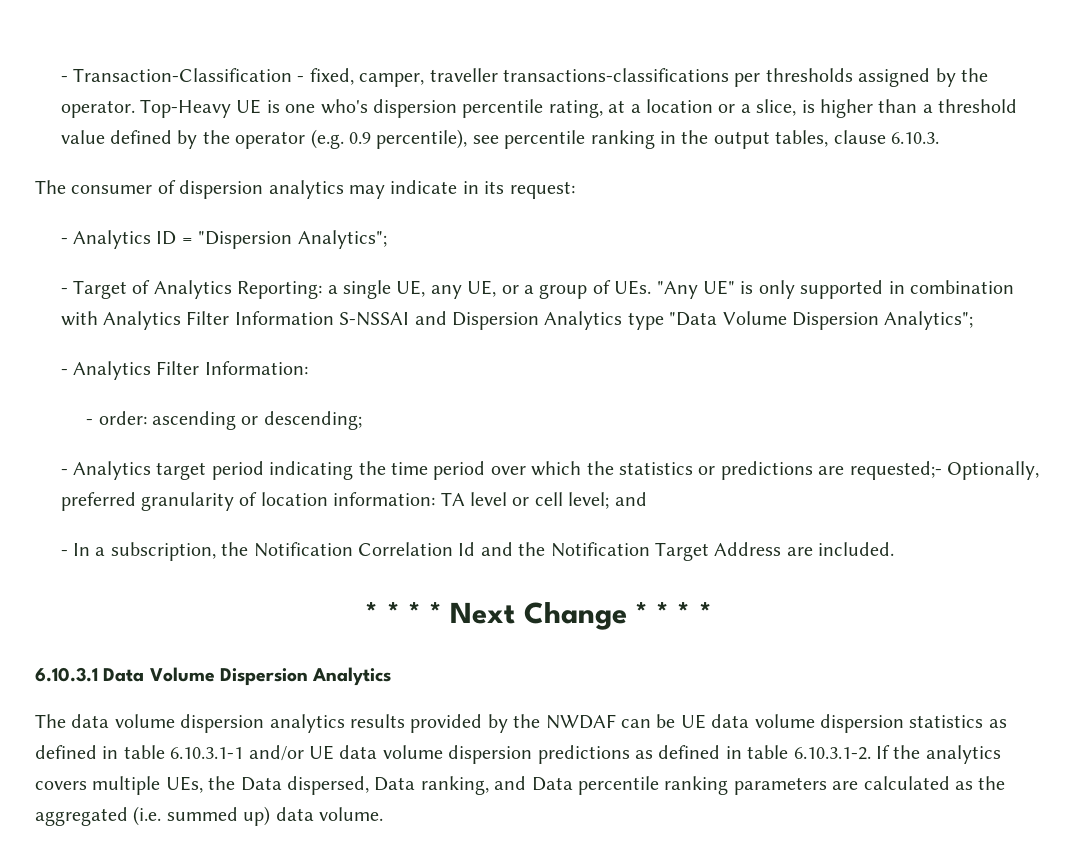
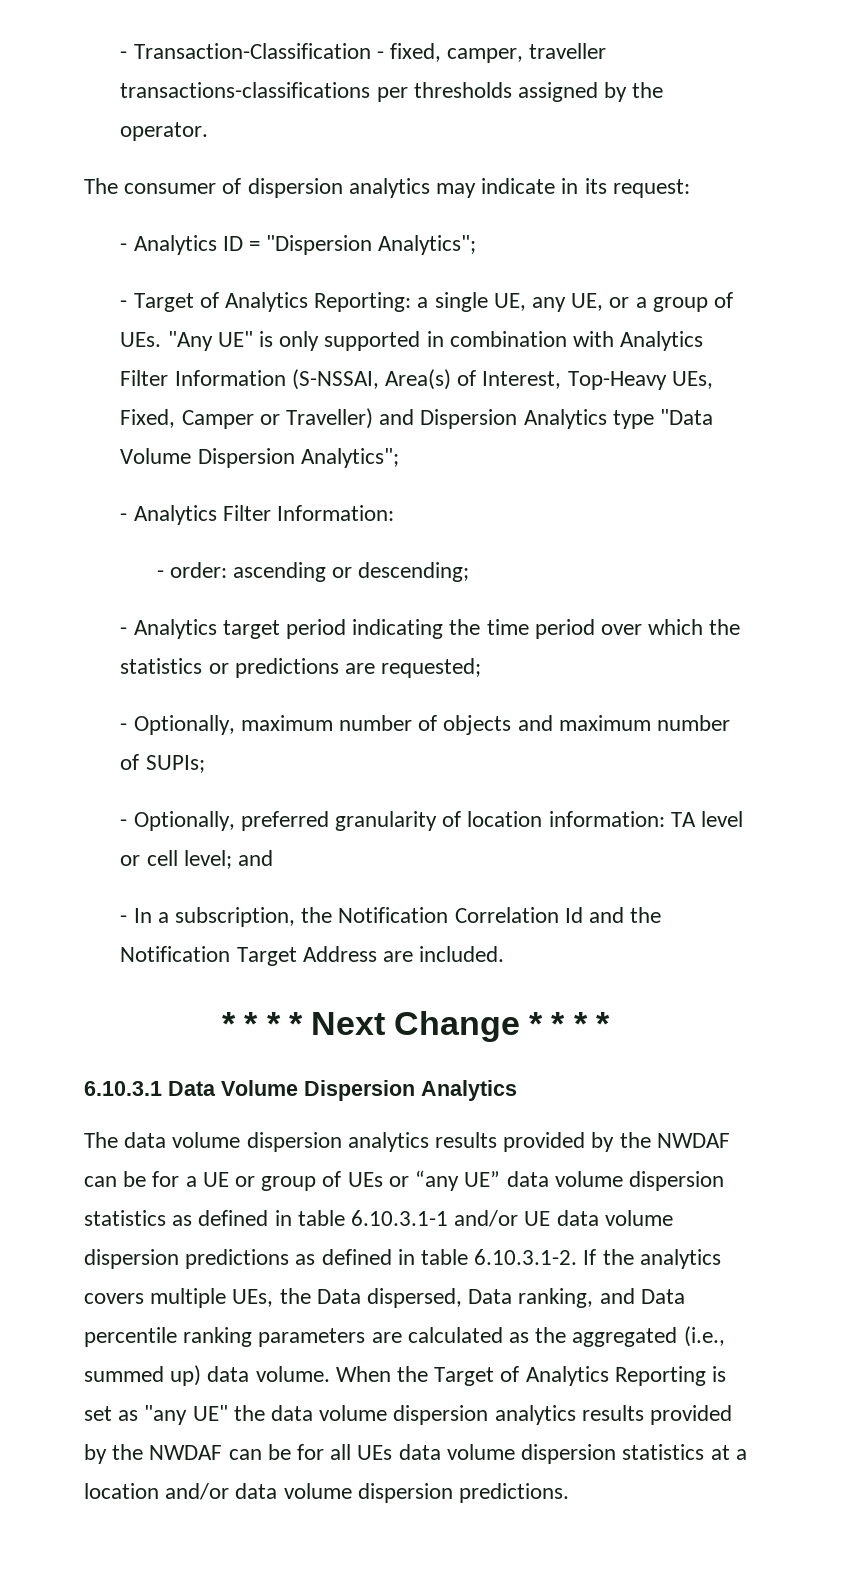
- Top-Heavy UE is one who's dispersion percentile rating, at a location or a slice, is higher than a threshold value defined by the operator (e.g. 0.9 percentile), see percentile ranking in the output tables, clause 6.10.3.
- - Target of Analytics Reporting: a single UE, any UE, or a group of UEs. "Any UE" is only supported in combination with Analytics Filter Information S-NSSAI and Dispersion Analytics type "Data Volume Dispersion Analytics";
+ - Target of Analytics Reporting: a single UE, any UE, or a group of UEs. "Any UE" is only supported in combination with Analytics Filter Information (S-NSSAI, Area(s) of Interest, Top-Heavy UEs, Fixed, Camper or Traveller) and Dispersion Analytics type "Data Volume Dispersion Analytics";
- - Analytics target period indicating the time period over which the statistics or predictions are requested;- Optionally, preferred granularity of location information: TA level or cell level; and
+ - Analytics target period indicating the time period over which the statistics or predictions are requested;
+ - Optionally, maximum number of objects and maximum number of SUPIs;
+ - Optionally, preferred granularity of location information: TA level or cell level; and
- The data volume dispersion analytics results provided by the NWDAF can be UE data volume dispersion statistics as defined in table 6.10.3.1-1 and/or UE data volume dispersion predictions as defined in table 6.10.3.1-2. If the analytics covers multiple UEs, the Data dispersed, Data ranking, and Data percentile ranking parameters are calculated as the aggregated (i.e. summed up) data volume.
+ The data volume dispersion analytics results provided by the NWDAF can be for a UE or group of UEs or “any UE” data volume dispersion statistics as defined in table 6.10.3.1-1 and/or UE data volume dispersion predictions as defined in table 6.10.3.1-2. If the analytics covers multiple UEs, the Data dispersed, Data ranking, and Data percentile ranking parameters are calculated as the aggregated (i.e., summed up) data volume.
+ When the Target of Analytics Reporting is set as "any UE" the data volume dispersion analytics results provided by the NWDAF can be for all UEs data volume dispersion statistics at a location and/or data volume dispersion predictions.

